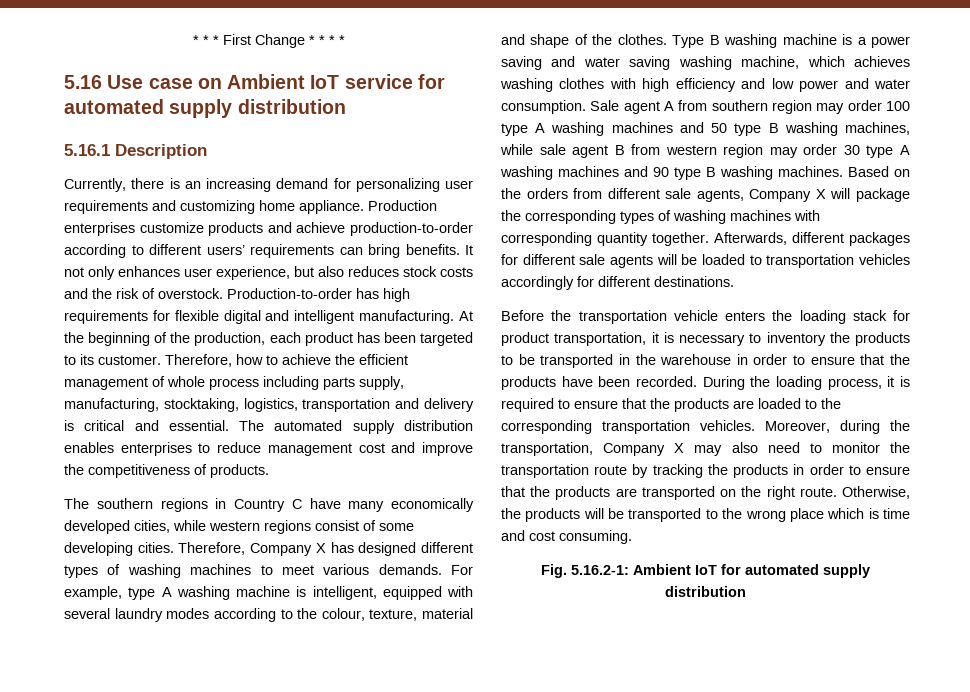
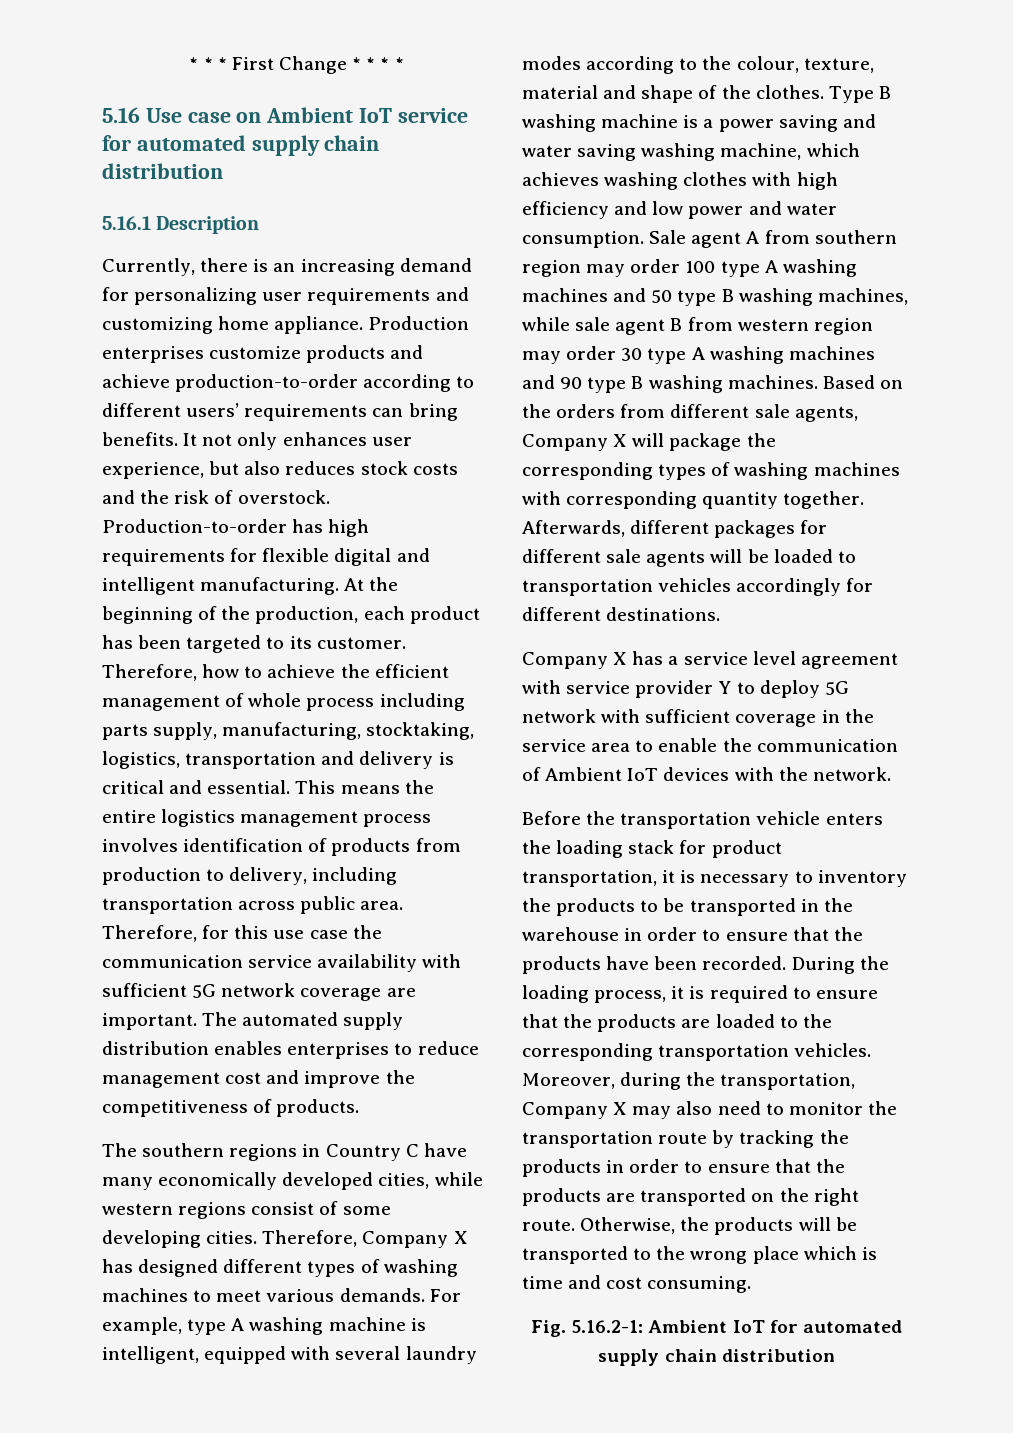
- 5.16 Use case on Ambient IoT service for automated supply distribution
+ 5.16 Use case on Ambient IoT service for automated supply chain distribution
+ This means the entire logistics management process involves identification of products from production to delivery, including transportation across public area. Therefore, for this use case the communication service availability with sufficient 5G network coverage are important.
+ Company X has a service level agreement with service provider Y to deploy 5G network with sufficient coverage in the service area to enable the communication of Ambient IoT devices with the network.
- Fig. 5.16.2-1: Ambient IoT for automated supply distribution
+ Fig. 5.16.2-1: Ambient IoT for automated supply chain distribution

